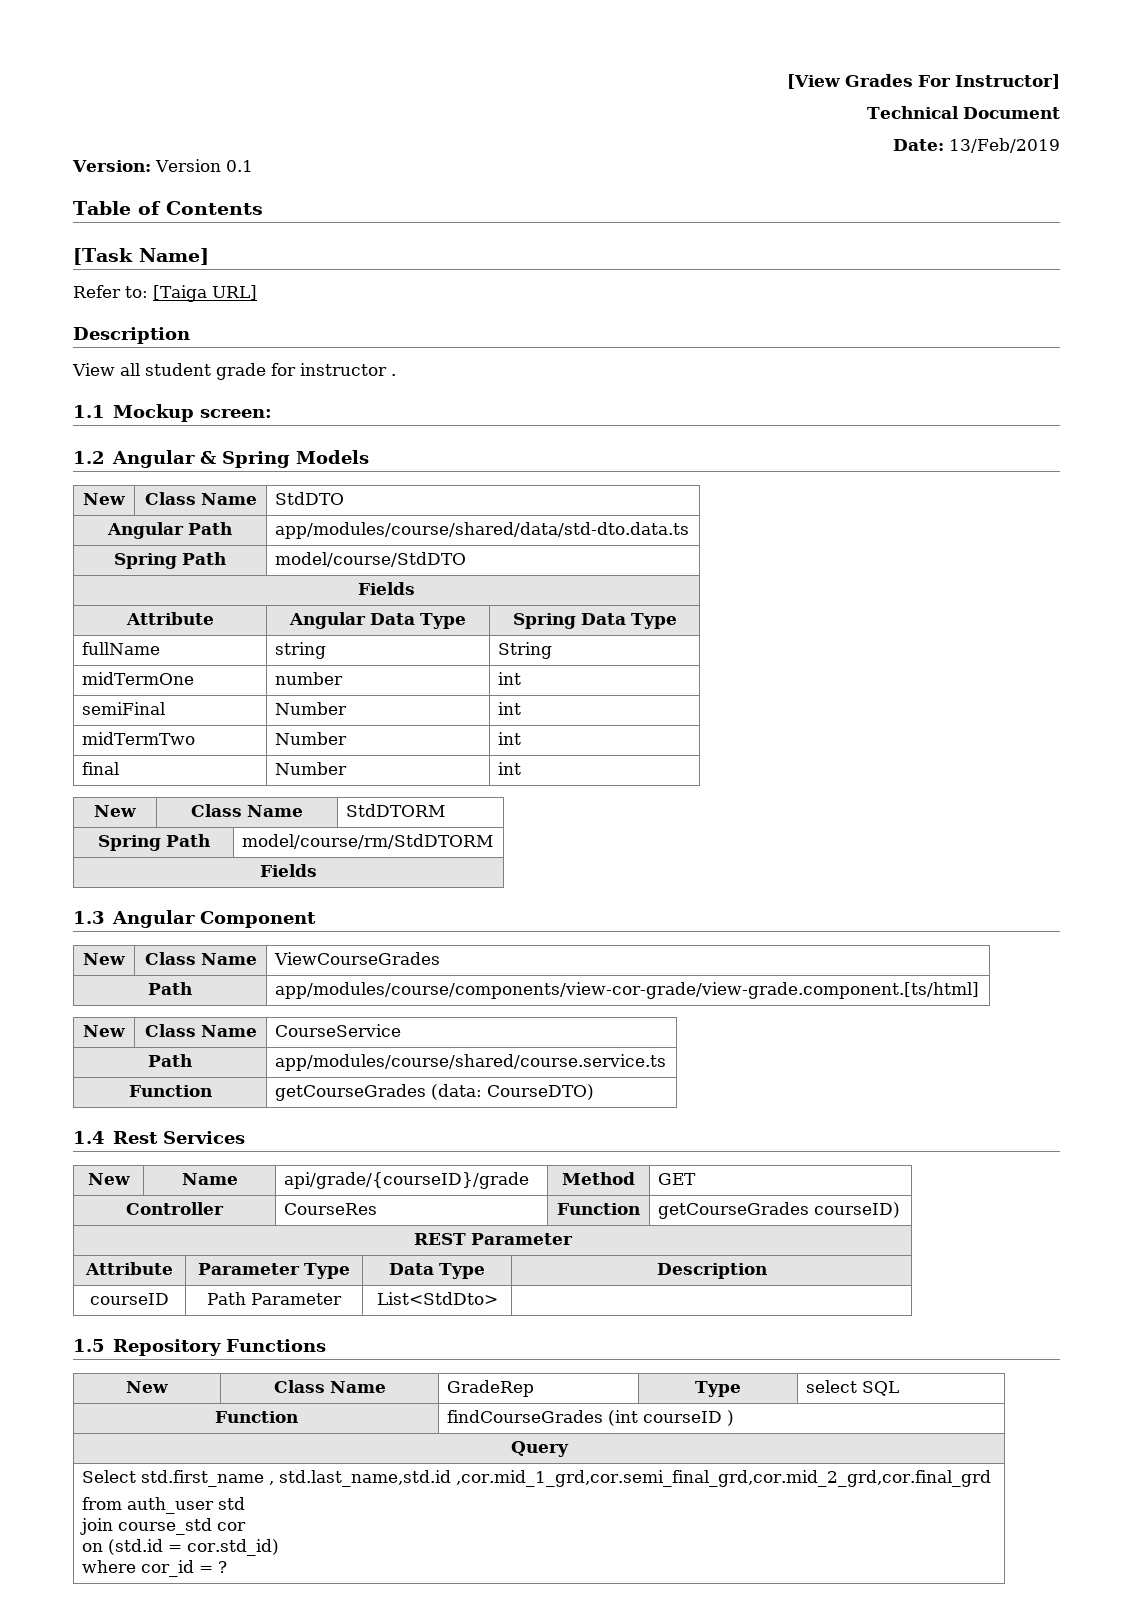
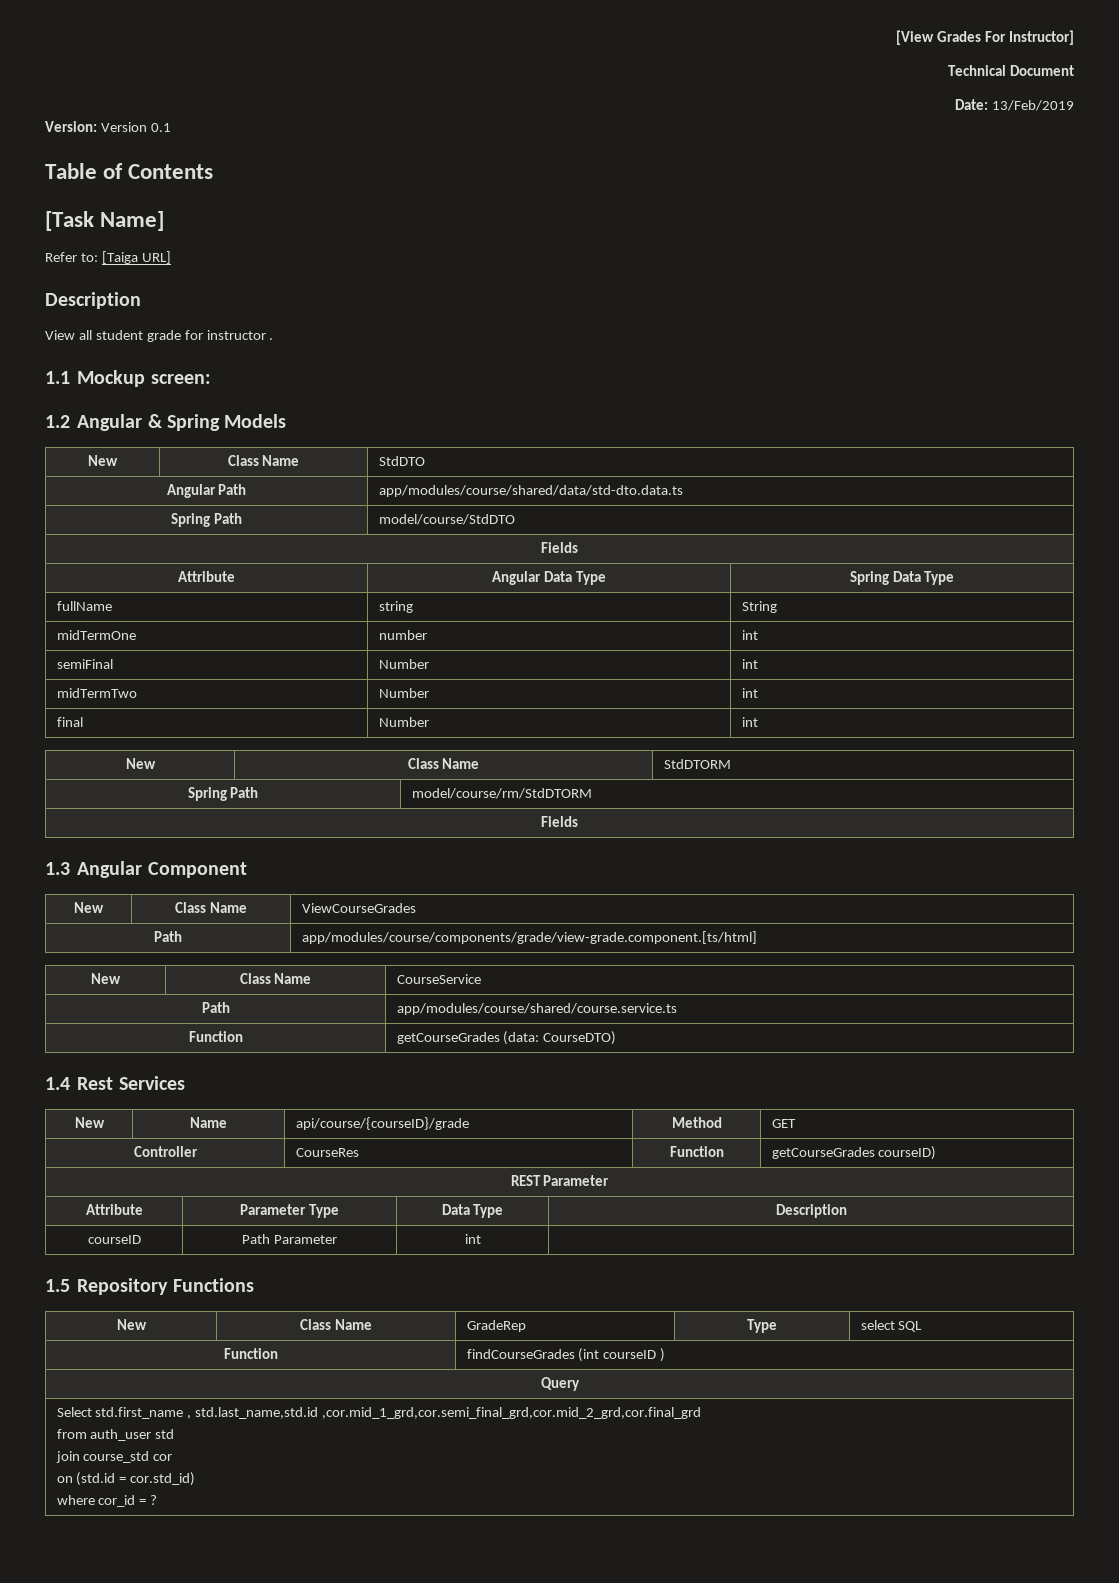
- Path | app/modules/course/components/view-cor-grade/view-grade.component.[ts/html]
+ Path | app/modules/course/components/grade/view-grade.component.[ts/html]
- New | Name | api/grade/{courseID}/grade | Method | GET
+ New | Name | api/course/{courseID}/grade | Method | GET
- courseID | Path Parameter | List<StdDto> |
+ courseID | Path Parameter | int |

